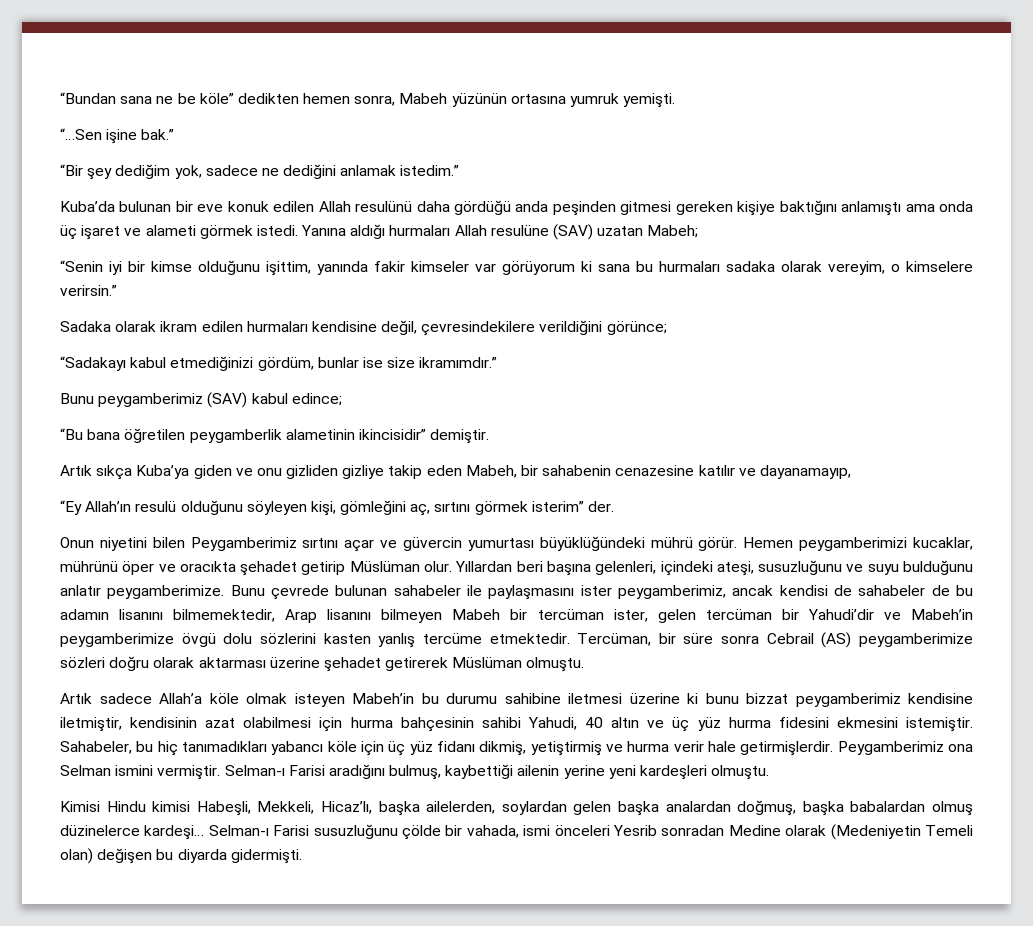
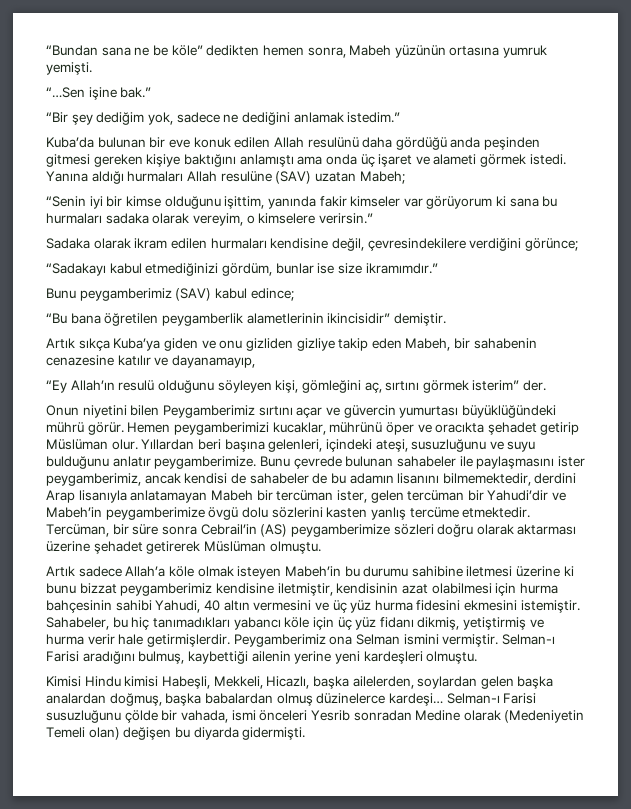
- Sadaka olarak ikram edilen hurmaları kendisine değil, çevresindekilere verildiğini görünce;
+ Sadaka olarak ikram edilen hurmaları kendisine değil, çevresindekilere verdiğini görünce;
- “Bu bana öğretilen peygamberlik alametinin ikincisidir” demiştir.
+ “Bu bana öğretilen peygamberlik alametlerinin ikincisidir” demiştir.
- Bunu çevrede bulunan sahabeler ile paylaşmasını ister peygamberimiz, ancak kendisi de sahabeler de bu adamın lisanını bilmemektedir, Arap lisanını bilmeyen Mabeh bir tercüman ister, gelen tercüman bir Yahudi’dir ve Mabeh’in peygamberimize övgü dolu sözlerini kasten yanlış tercüme etmektedir.
+ Bunu çevrede bulunan sahabeler ile paylaşmasını ister peygamberimiz, ancak kendisi de sahabeler de bu adamın lisanını bilmemektedir, derdini Arap lisanıyla anlatamayan Mabeh bir tercüman ister, gelen tercüman bir Yahudi’dir ve Mabeh’in peygamberimize övgü dolu sözlerini kasten yanlış tercüme etmektedir.
- Tercüman, bir süre sonra Cebrail (AS) peygamberimize sözleri doğru olarak aktarması üzerine şehadet getirerek Müslüman olmuştu.
+ Tercüman, bir süre sonra Cebrail’in (AS) peygamberimize sözleri doğru olarak aktarması üzerine şehadet getirerek Müslüman olmuştu.
- Artık sadece Allah’a köle olmak isteyen Mabeh’in bu durumu sahibine iletmesi üzerine ki bunu bizzat peygamberimiz kendisine iletmiştir, kendisinin azat olabilmesi için hurma bahçesinin sahibi Yahudi, 40 altın ve üç yüz hurma fidesini ekmesini istemiştir.
+ Artık sadece Allah’a köle olmak isteyen Mabeh’in bu durumu sahibine iletmesi üzerine ki bunu bizzat peygamberimiz kendisine iletmiştir, kendisinin azat olabilmesi için hurma bahçesinin sahibi Yahudi, 40 altın vermesini ve üç yüz hurma fidesini ekmesini istemiştir.
- Kimisi Hindu kimisi Habeşli, Mekkeli, Hicaz’lı, başka ailelerden, soylardan gelen başka analardan doğmuş, başka babalardan olmuş düzinelerce kardeşi…
+ Kimisi Hindu kimisi Habeşli, Mekkeli, Hicazlı, başka ailelerden, soylardan gelen başka analardan doğmuş, başka babalardan olmuş düzinelerce kardeşi…

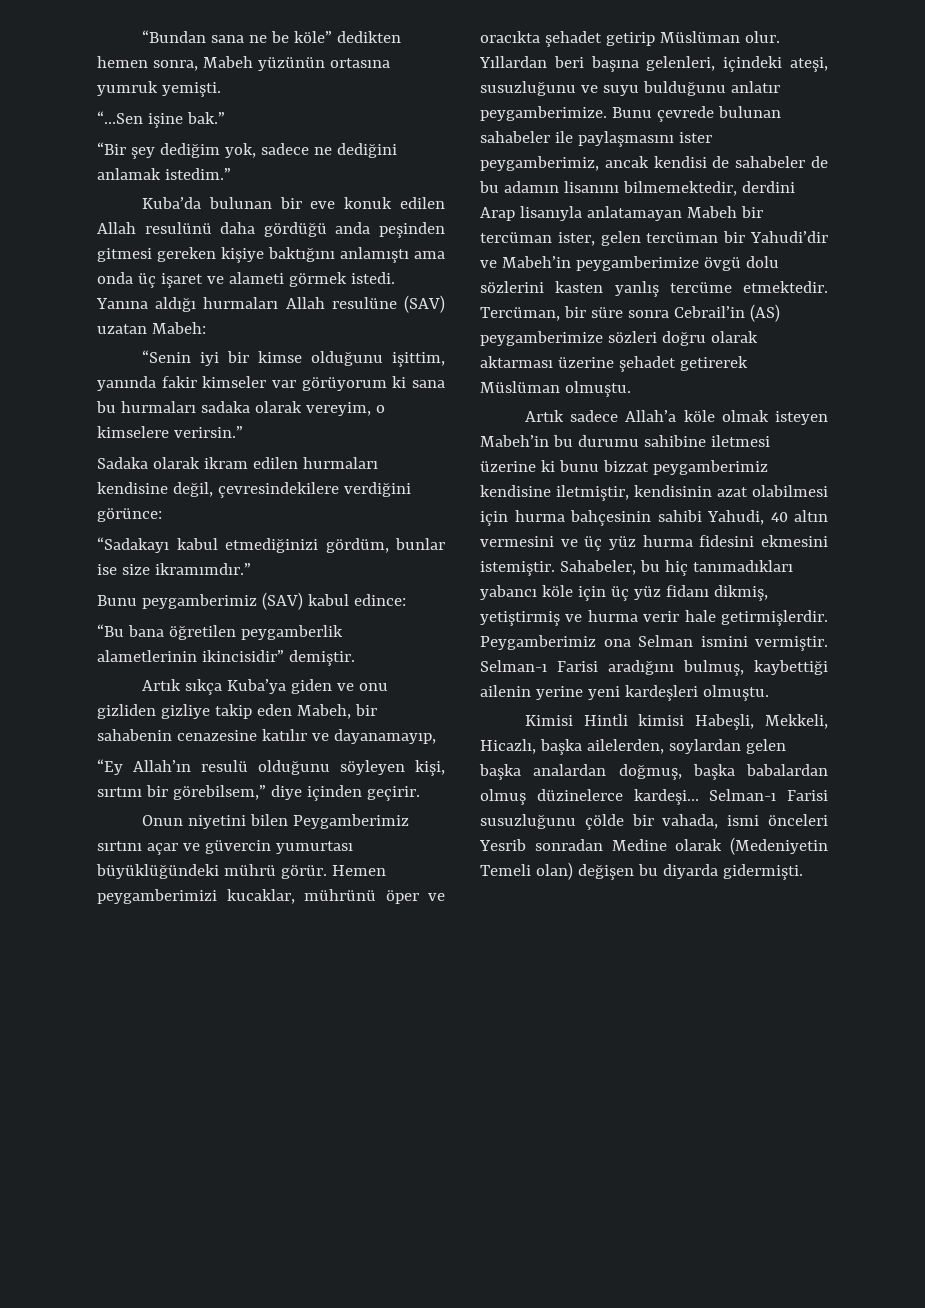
- Yanına aldığı hurmaları Allah resulüne (SAV) uzatan Mabeh;
+ Yanına aldığı hurmaları Allah resulüne (SAV) uzatan Mabeh:
- Sadaka olarak ikram edilen hurmaları kendisine değil, çevresindekilere verdiğini görünce;
+ Sadaka olarak ikram edilen hurmaları kendisine değil, çevresindekilere verdiğini görünce:
- Bunu peygamberimiz (SAV) kabul edince;
+ Bunu peygamberimiz (SAV) kabul edince:
- “Ey Allah’ın resulü olduğunu söyleyen kişi, gömleğini aç, sırtını görmek isterim” der.
+ “Ey Allah’ın resulü olduğunu söyleyen kişi, sırtını bir görebilsem,” diye içinden geçirir.
- Kimisi Hindu kimisi Habeşli, Mekkeli, Hicazlı, başka ailelerden, soylardan gelen başka analardan doğmuş, başka babalardan olmuş düzinelerce kardeşi…
+ Kimisi Hintli kimisi Habeşli, Mekkeli, Hicazlı, başka ailelerden, soylardan gelen başka analardan doğmuş, başka babalardan olmuş düzinelerce kardeşi…

